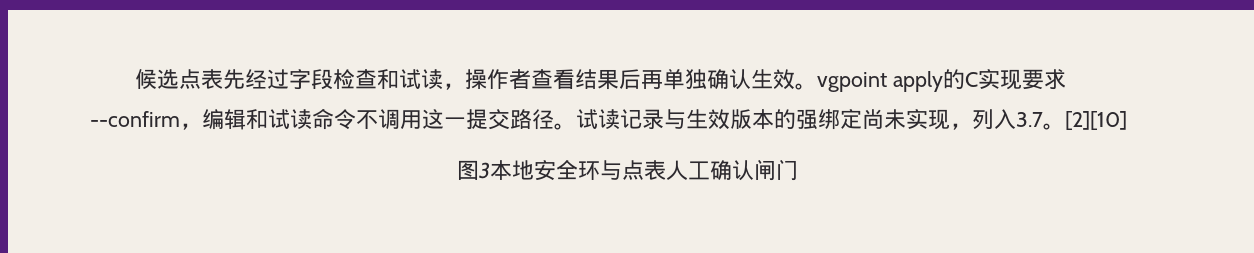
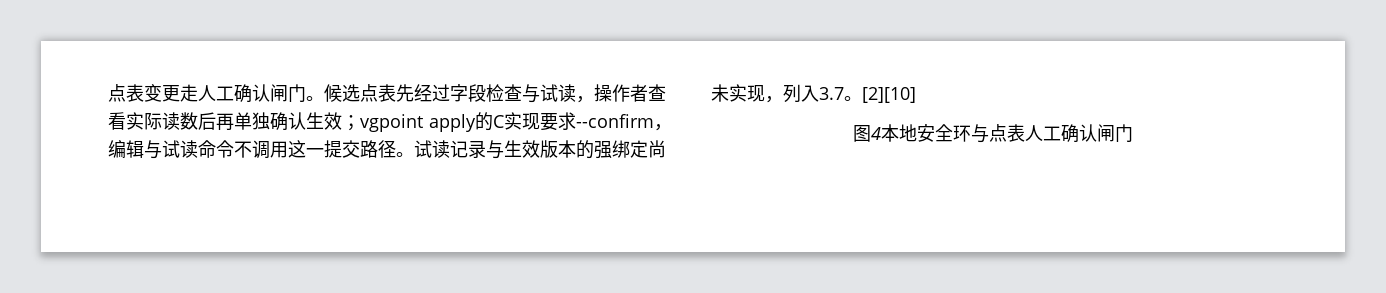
+ 点表变更走人工确认闸门。
- 候选点表先经过字段检查和试读，操作者查看结果后再单独确认生效。vgpoint apply的C实现要求--confirm，编辑和试读命令不调用这一提交路径。
+ 候选点表先经过字段检查与试读，操作者查看实际读数后再单独确认生效；vgpoint apply的C实现要求--confirm，编辑与试读命令不调用这一提交路径。
- 图3本地安全环与点表人工确认闸门
+ 图4本地安全环与点表人工确认闸门

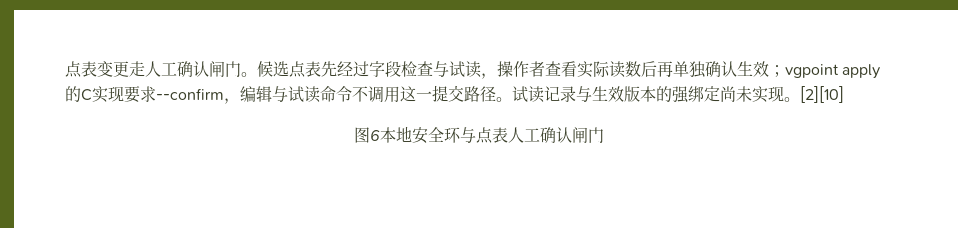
- 试读记录与生效版本的强绑定尚未实现，列入3.7。
+ 试读记录与生效版本的强绑定尚未实现。
- 图4本地安全环与点表人工确认闸门
+ 图6本地安全环与点表人工确认闸门

